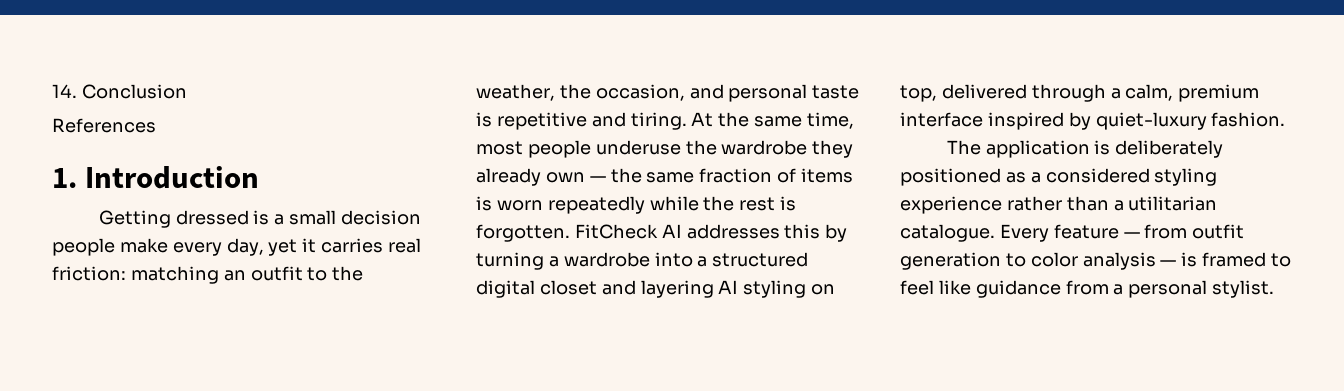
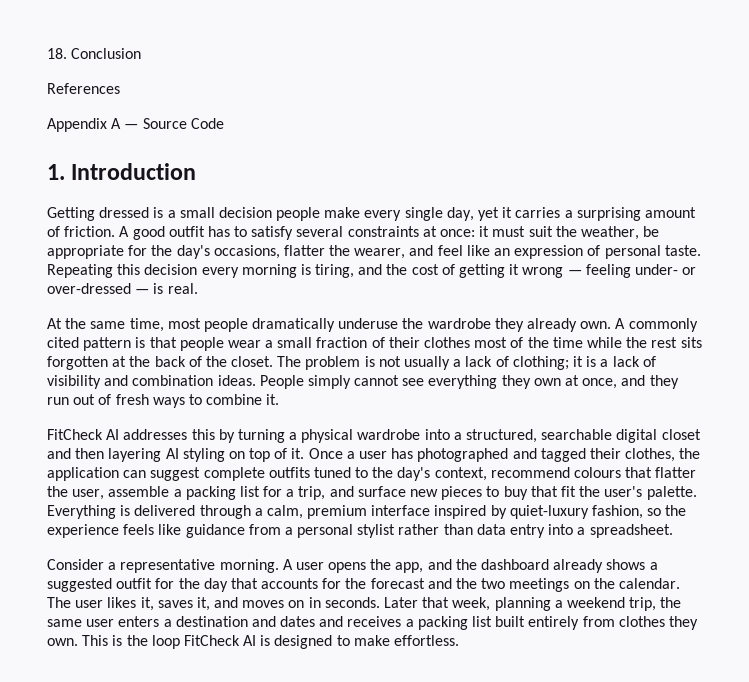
- 14. Conclusion
+ 18. Conclusion
+ Appendix A — Source Code
- Getting dressed is a small decision people make every day, yet it carries real friction: matching an outfit to the weather, the occasion, and personal taste is repetitive and tiring. At the same time, most people underuse the wardrobe they already own — the same fraction of items is worn repeatedly while the rest is forgotten. FitCheck AI addresses this by turning a wardrobe into a structured digital closet and layering AI styling on top, delivered through a calm, premium interface inspired by quiet-luxury fashion.
- The application is deliberately positioned as a considered styling experience rather than a utilitarian catalogue. Every feature — from outfit generation to color analysis — is framed to feel like guidance from a personal stylist.
+ Getting dressed is a small decision people make every single day, yet it carries a surprising amount of friction. A good outfit has to satisfy several constraints at once: it must suit the weather, be appropriate for the day's occasions, flatter the wearer, and feel like an expression of personal taste. Repeating this decision every morning is tiring, and the cost of getting it wrong — feeling under- or over-dressed — is real.
+ At the same time, most people dramatically underuse the wardrobe they already own. A commonly cited pattern is that people wear a small fraction of their clothes most of the time while the rest sits forgotten at the back of the closet. The problem is not usually a lack of clothing; it is a lack of visibility and combination ideas. People simply cannot see everything they own at once, and they run out of fresh ways to combine it.
+ FitCheck AI addresses this by turning a physical wardrobe into a structured, searchable digital closet and then layering AI styling on top of it. Once a user has photographed and tagged their clothes, the application can suggest complete outfits tuned to the day's context, recommend colours that flatter the user, assemble a packing list for a trip, and surface new pieces to buy that fit the user's palette. Everything is delivered through a calm, premium interface inspired by quiet-luxury fashion, so the experience feels like guidance from a personal stylist rather than data entry into a spreadsheet.
+ Consider a representative morning. A user opens the app, and the dashboard already shows a suggested outfit for the day that accounts for the forecast and the two meetings on the calendar. The user likes it, saves it, and moves on in seconds. Later that week, planning a weekend trip, the same user enters a destination and dates and receives a packing list built entirely from clothes they own. This is the loop FitCheck AI is designed to make effortless.

